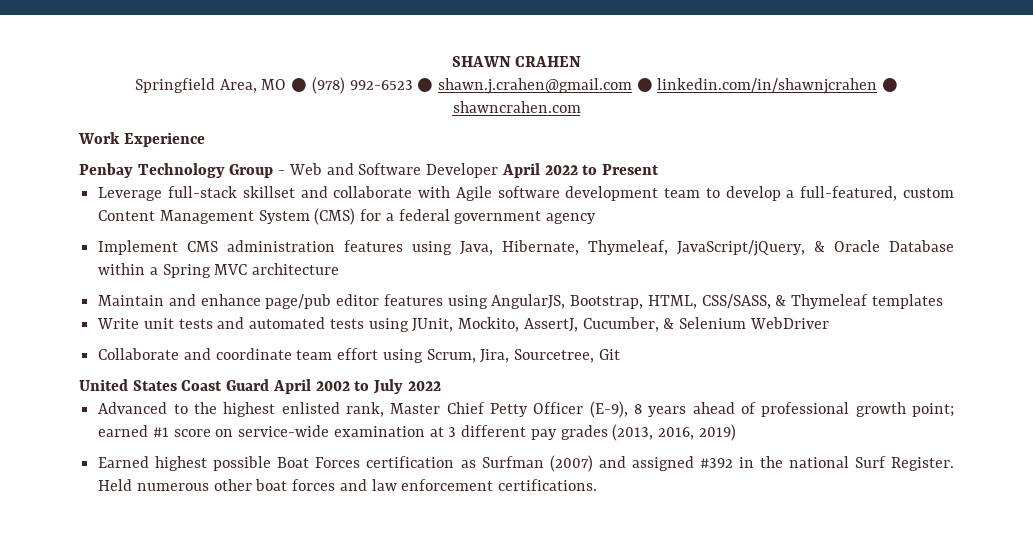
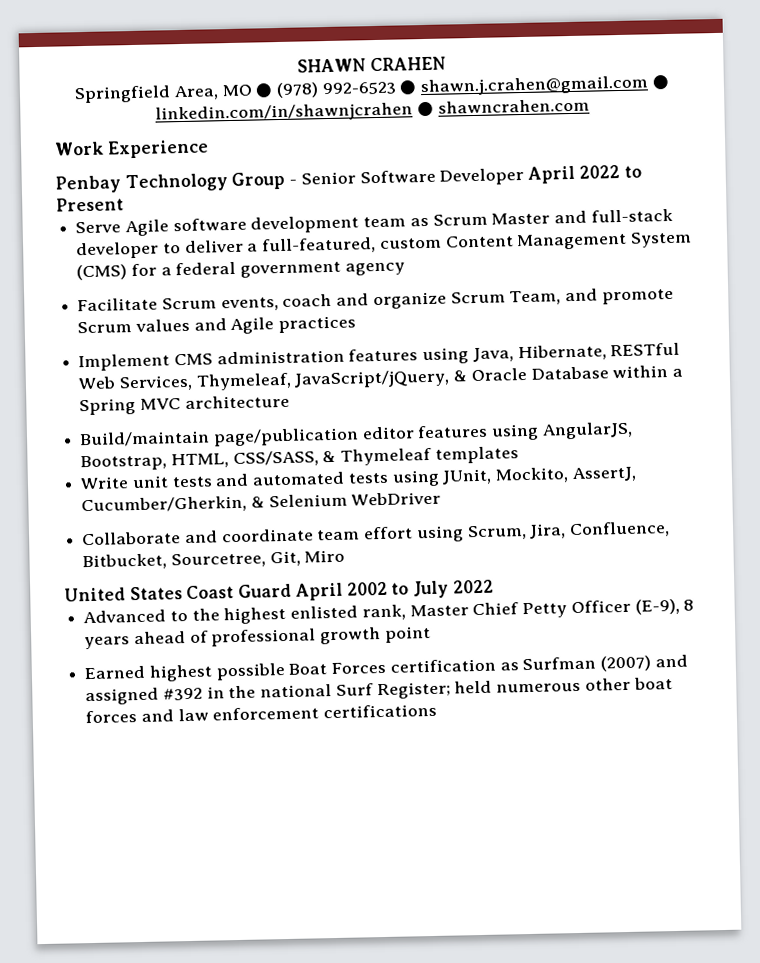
- Penbay Technology Group - Web and Software Developer April 2022 to Present
+ Penbay Technology Group - Senior Software Developer April 2022 to Present
- Leverage full-stack skillset and collaborate with Agile software development team to develop a full-featured, custom Content Management System (CMS) for a federal government agency
+ Serve Agile software development team as Scrum Master and full-stack developer to deliver a full-featured, custom Content Management System (CMS) for a federal government agency
+ Facilitate Scrum events, coach and organize Scrum Team, and promote Scrum values and Agile practices
- Implement CMS administration features using Java, Hibernate, Thymeleaf, JavaScript/jQuery, & Oracle Database within a Spring MVC architecture
+ Implement CMS administration features using Java, Hibernate, RESTful Web Services, Thymeleaf, JavaScript/jQuery, & Oracle Database within a Spring MVC architecture
- Maintain and enhance page/pub editor features using AngularJS, Bootstrap, HTML, CSS/SASS, & Thymeleaf templates
+ Build/maintain page/publication editor features using AngularJS, Bootstrap, HTML, CSS/SASS, & Thymeleaf templates
- Write unit tests and automated tests using JUnit, Mockito, AssertJ, Cucumber, & Selenium WebDriver
+ Write unit tests and automated tests using JUnit, Mockito, AssertJ, Cucumber/Gherkin, & Selenium WebDriver
- Collaborate and coordinate team effort using Scrum, Jira, Sourcetree, Git
+ Collaborate and coordinate team effort using Scrum, Jira, Confluence, Bitbucket, Sourcetree, Git, Miro
- Advanced to the highest enlisted rank, Master Chief Petty Officer (E-9), 8 years ahead of professional growth point; earned #1 score on service-wide examination at 3 different pay grades (2013, 2016, 2019)
+ Advanced to the highest enlisted rank, Master Chief Petty Officer (E-9), 8 years ahead of professional growth point
- Earned highest possible Boat Forces certification as Surfman (2007) and assigned #392 in the national Surf Register. Held numerous other boat forces and law enforcement certifications.
+ Earned highest possible Boat Forces certification as Surfman (2007) and assigned #392 in the national Surf Register; held numerous other boat forces and law enforcement certifications

